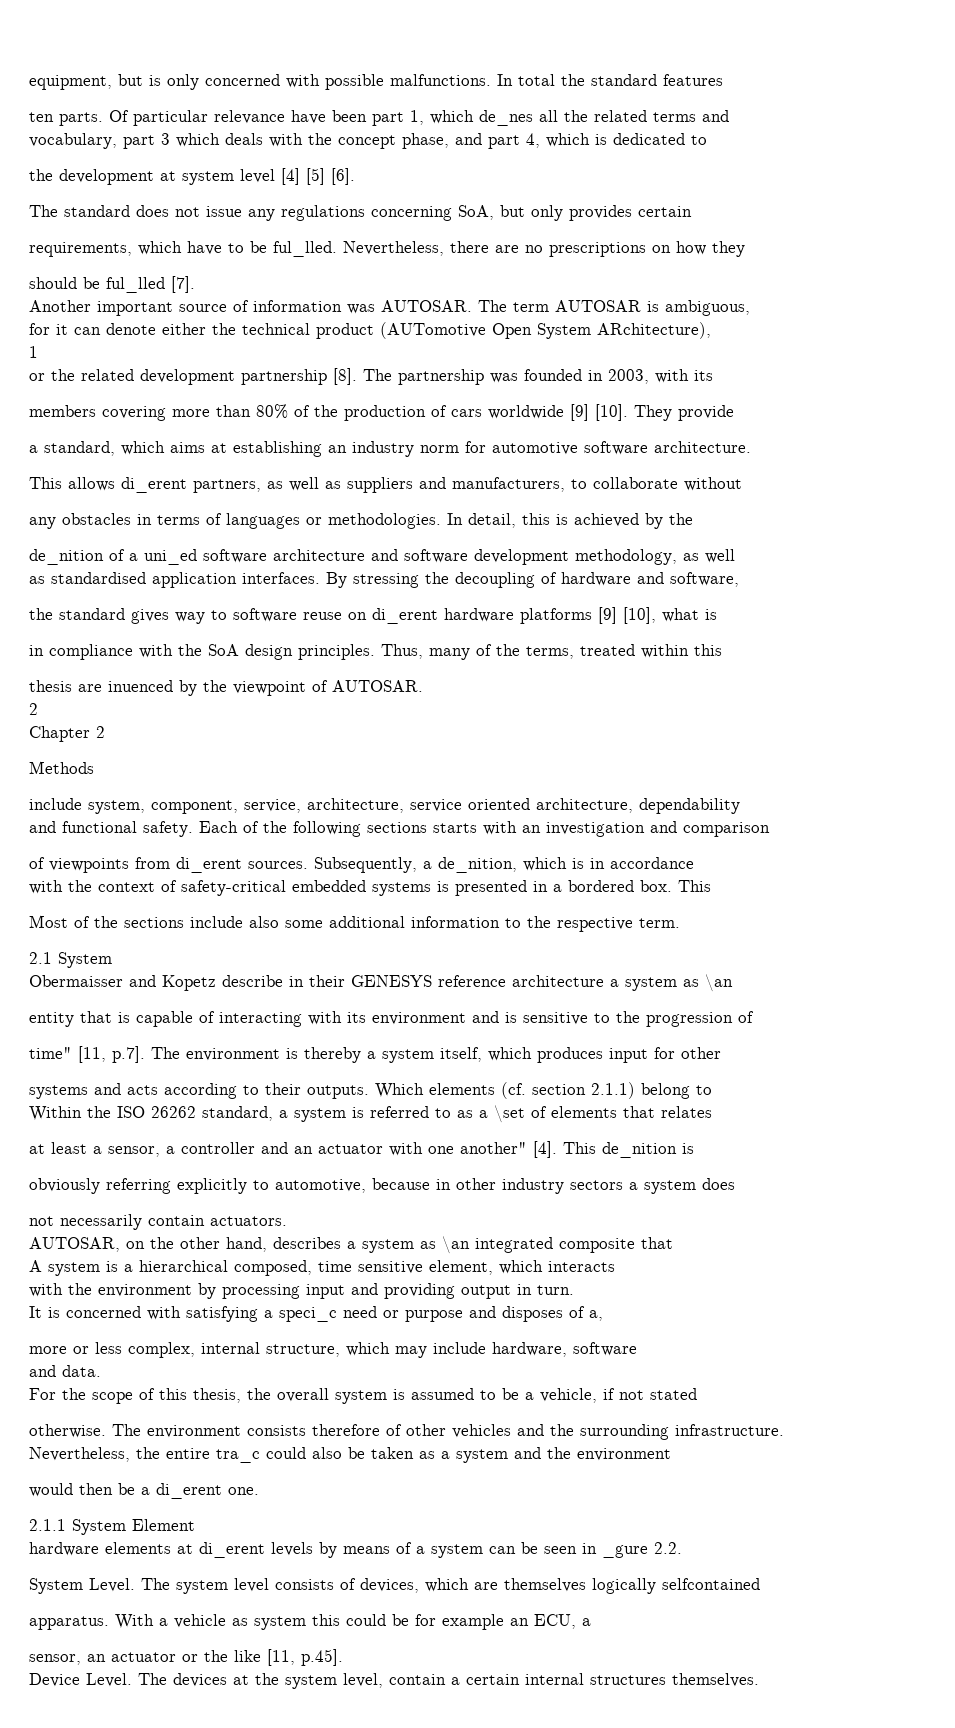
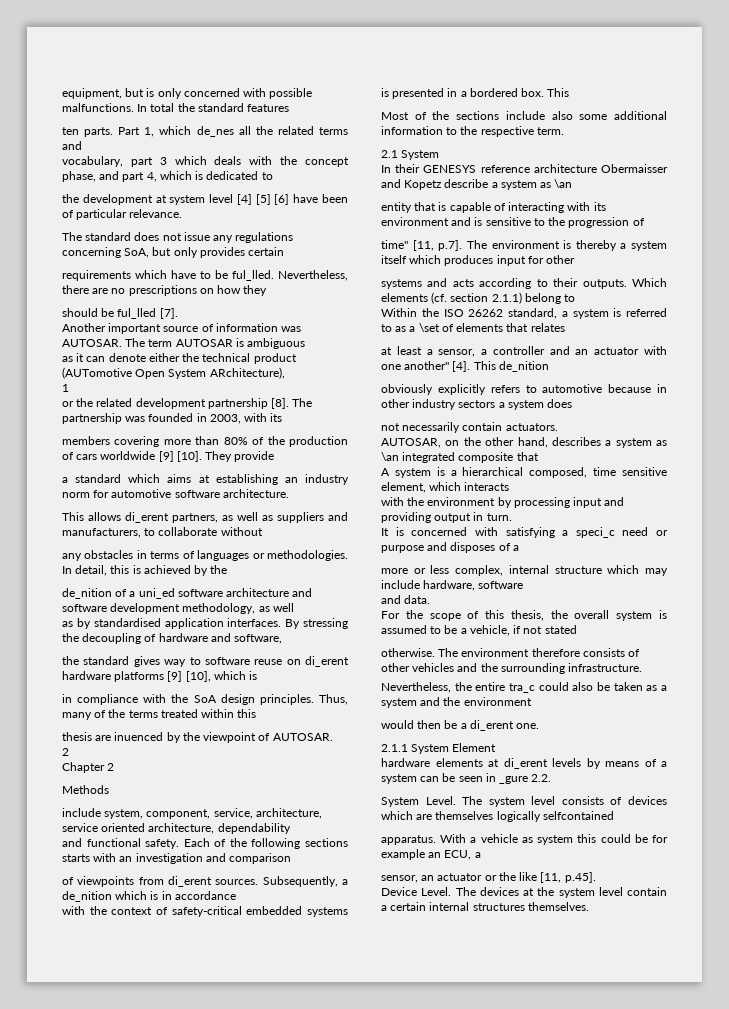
- Of particular relevance have been part 1, which de_nes all the related terms and
+ Part 1, which de_nes all the related terms and
- the development at system level [4] [5] [6].
+ the development at system level [4] [5] [6] have been of particular relevance.
- requirements, which have to be ful_lled.
+ requirements which have to be ful_lled.
- The term AUTOSAR is ambiguous,
- for it can denote either the technical product (AUTomotive Open System ARchitecture),
+ The term AUTOSAR is ambiguous
+ as it can denote either the technical product (AUTomotive Open System ARchitecture),
- a standard, which aims at establishing an industry norm for automotive software architecture.
+ a standard which aims at establishing an industry norm for automotive software architecture.
- as standardised application interfaces.
+ as by standardised application interfaces.
- the standard gives way to software reuse on di_erent hardware platforms [9] [10], what is
+ the standard gives way to software reuse on di_erent hardware platforms [9] [10], which is
- Thus, many of the terms, treated within this
+ Thus, many of the terms treated within this
- Subsequently, a de_nition, which is in accordance
+ Subsequently, a de_nition which is in accordance
- Obermaisser and Kopetz describe in their GENESYS reference architecture a system as \an
+ In their GENESYS reference architecture Obermaisser and Kopetz describe a system as \an
- time" [11, p.7]. The environment is thereby a system itself, which produces input for other
+ time" [11, p.7]. The environment is thereby a system itself which produces input for other
- This de_nition is
+ This de_nition
- obviously referring explicitly to automotive, because in other industry sectors a system does
+ obviously explicitly refers to automotive because in other industry sectors a system does
- It is concerned with satisfying a speci_c need or purpose and disposes of a,
+ It is concerned with satisfying a speci_c need or purpose and disposes of a
- more or less complex, internal structure, which may include hardware, software
+ more or less complex, internal structure which may include hardware, software
- The environment consists therefore of other vehicles and the surrounding infrastructure.
+ The environment therefore consists of other vehicles and the surrounding infrastructure.
- The system level consists of devices, which are themselves logically selfcontained
+ The system level consists of devices which are themselves logically selfcontained
- The devices at the system level, contain a certain internal structures themselves.
+ The devices at the system level contain a certain internal structures themselves.

